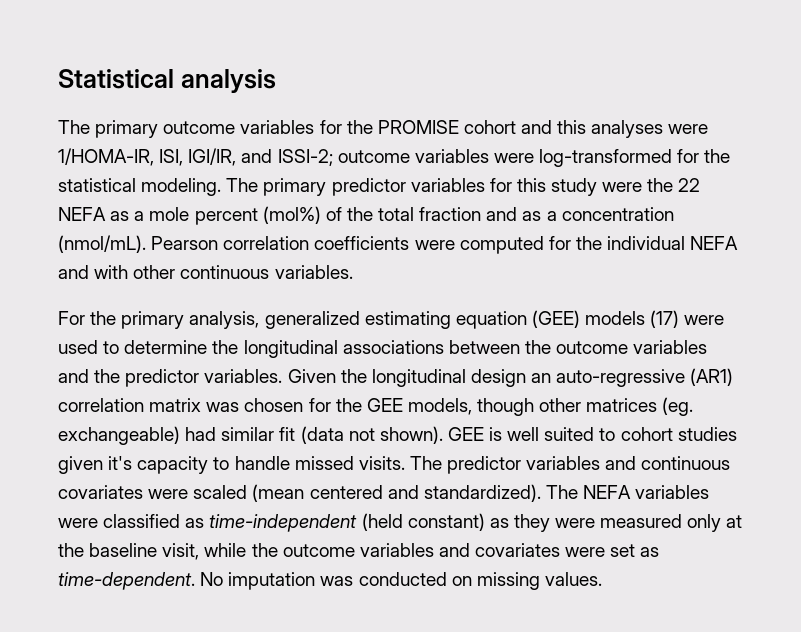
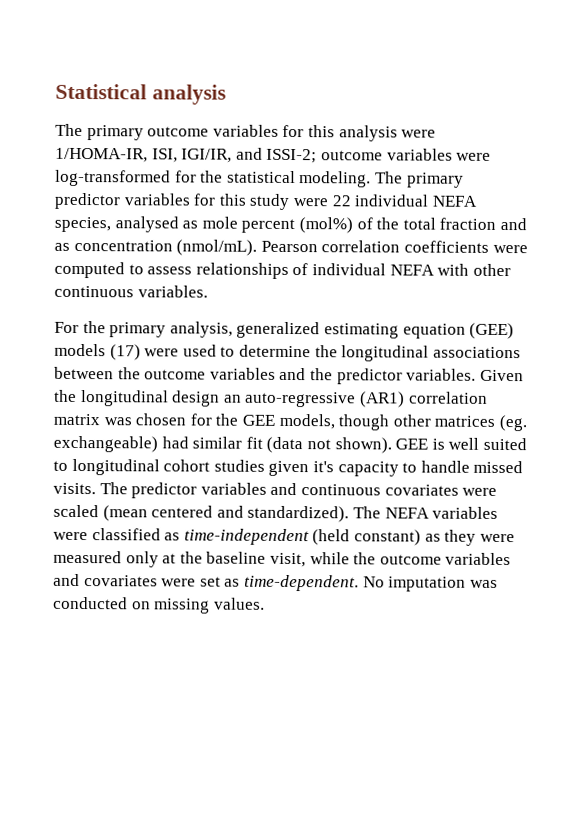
- The primary outcome variables for the PROMISE cohort and this analyses were 1/HOMA-IR, ISI, IGI/IR, and ISSI-2; outcome variables were log-transformed for the statistical modeling.
+ The primary outcome variables for this analysis were 1/HOMA-IR, ISI, IGI/IR, and ISSI-2; outcome variables were log-transformed for the statistical modeling.
- The primary predictor variables for this study were the 22 NEFA as a mole percent (mol%) of the total fraction and as a concentration (nmol/mL).
+ The primary predictor variables for this study were 22 individual NEFA species, analysed as mole percent (mol%) of the total fraction and as concentration (nmol/mL).
- Pearson correlation coefficients were computed for the individual NEFA and with other continuous variables.
+ Pearson correlation coefficients were computed to assess relationships of individual NEFA with other continuous variables.
- GEE is well suited to cohort studies given it's capacity to handle missed visits.
+ GEE is well suited to longitudinal cohort studies given it's capacity to handle missed visits.

